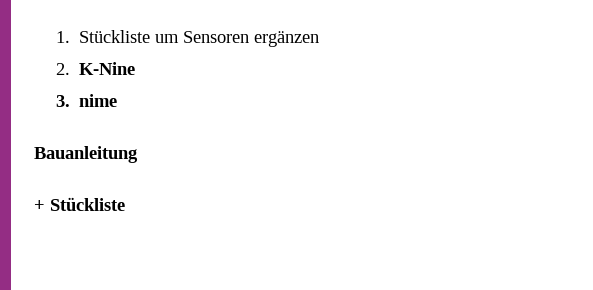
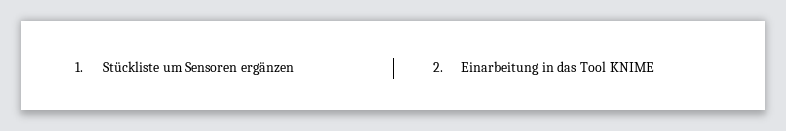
- 2. K-Nine
- 3. nime
- Bauanleitung
- + Stückliste
+ 2. Einarbeitung in das Tool KNIME

